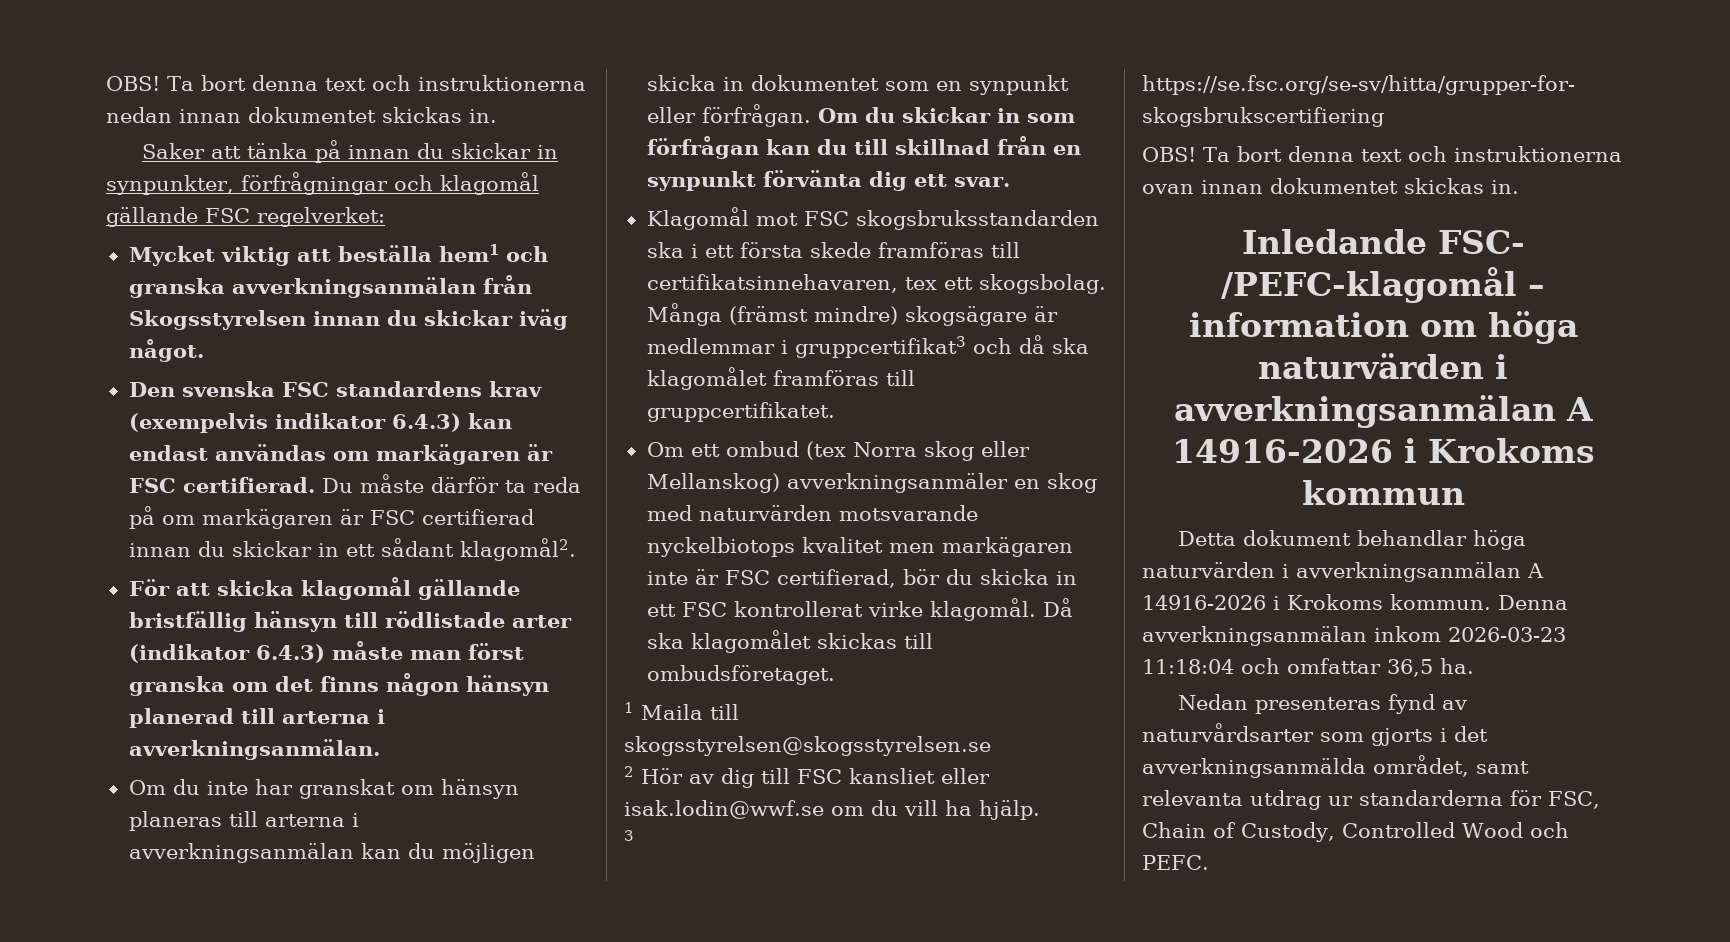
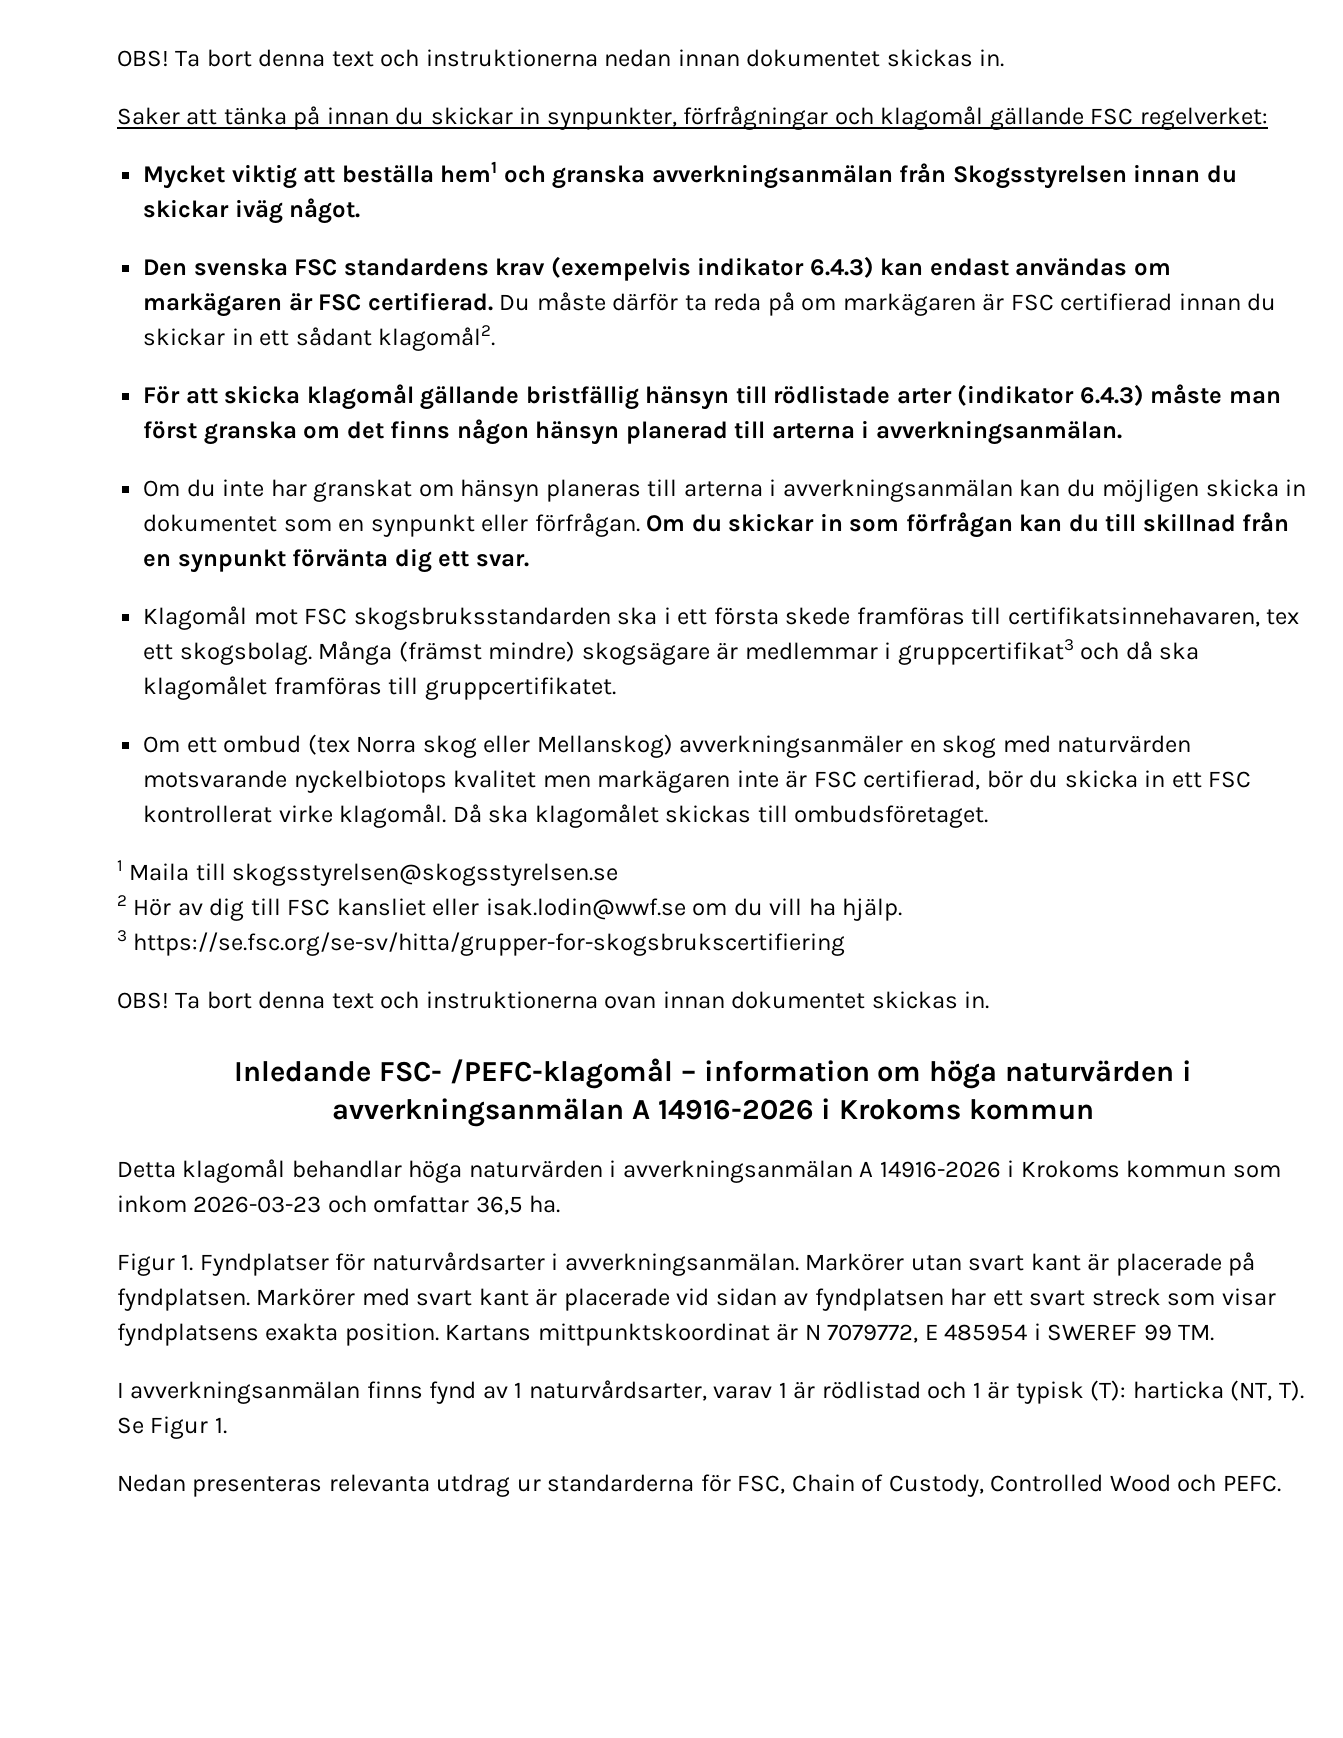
- Detta dokument behandlar höga naturvärden i avverkningsanmälan A 14916-2026 i Krokoms kommun. Denna avverkningsanmälan inkom 2026-03-23 11:18:04 och omfattar 36,5 ha.
+ Detta klagomål behandlar höga naturvärden i avverkningsanmälan A 14916-2026 i Krokoms kommun som inkom 2026-03-23 och omfattar 36,5 ha.
- Nedan presenteras fynd av naturvårdsarter som gjorts i det avverkningsanmälda området, samt relevanta utdrag ur standarderna för FSC, Chain of Custody, Controlled Wood och PEFC.
+ Figur 1. Fyndplatser för naturvårdsarter i avverkningsanmälan. Markörer utan svart kant är placerade på fyndplatsen. Markörer med svart kant är placerade vid sidan av fyndplatsen har ett svart streck som visar fyndplatsens exakta position. Kartans mittpunktskoordinat är N 7079772, E 485954 i SWEREF 99 TM.
+ I avverkningsanmälan finns fynd av 1 naturvårdsarter, varav 1 är rödlistad och 1 är typisk (T): harticka (NT, T). Se Figur 1.
+ Nedan presenteras relevanta utdrag ur standarderna för FSC, Chain of Custody, Controlled Wood och PEFC.

